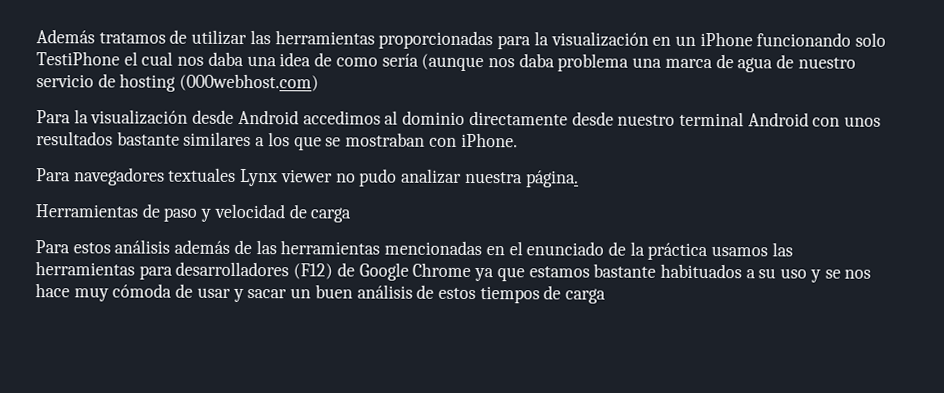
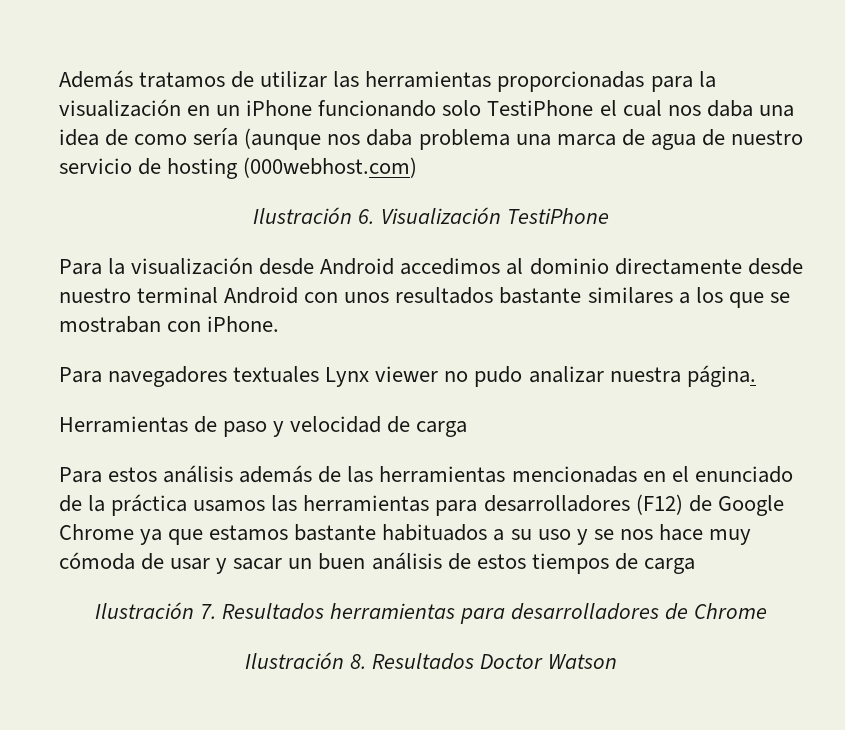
+ Ilustración 6. Visualización TestiPhone
+ Ilustración 7. Resultados herramientas para desarrolladores de Chrome
+ Ilustración 8. Resultados Doctor Watson

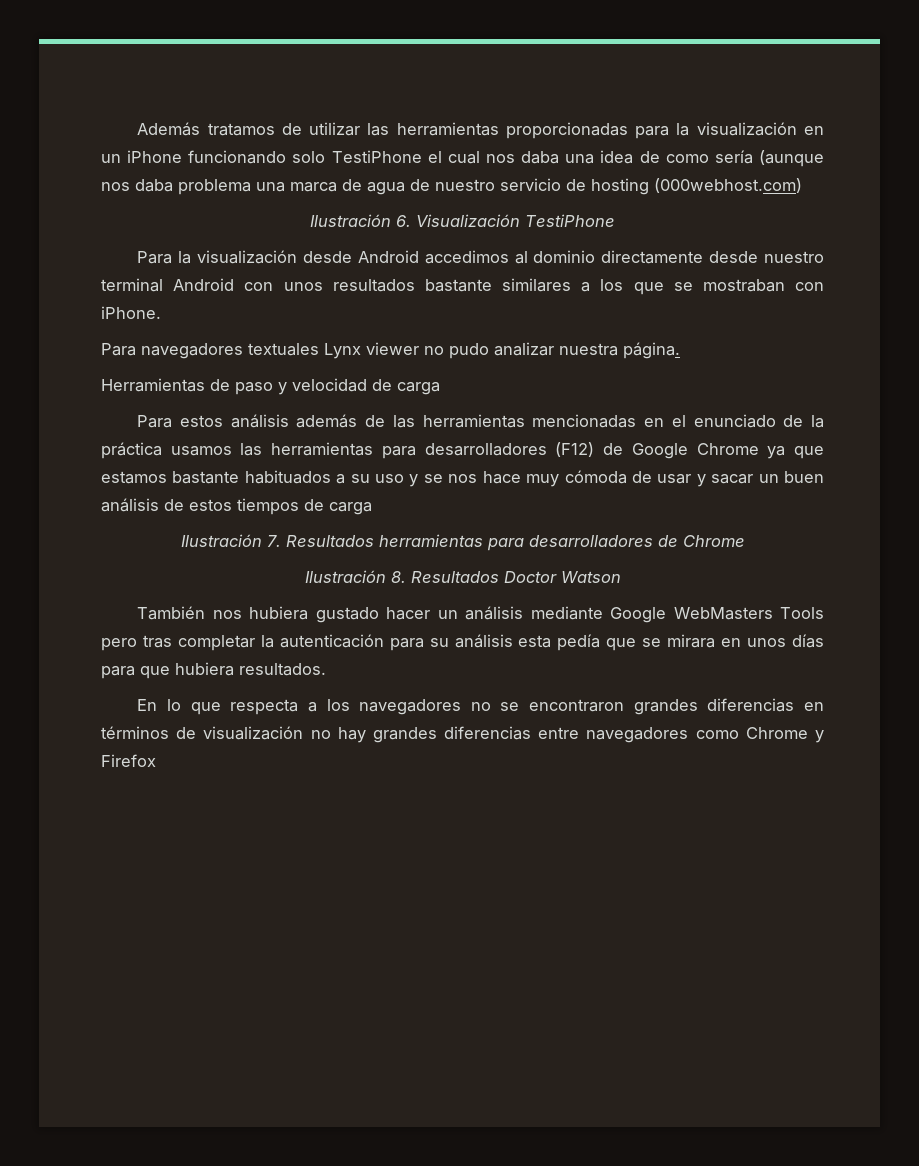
+ También nos hubiera gustado hacer un análisis mediante Google WebMasters Tools pero tras completar la autenticación para su análisis esta pedía que se mirara en unos días para que hubiera resultados.
+ En lo que respecta a los navegadores no se encontraron grandes diferencias en términos de visualización no hay grandes diferencias entre navegadores como Chrome y Firefox

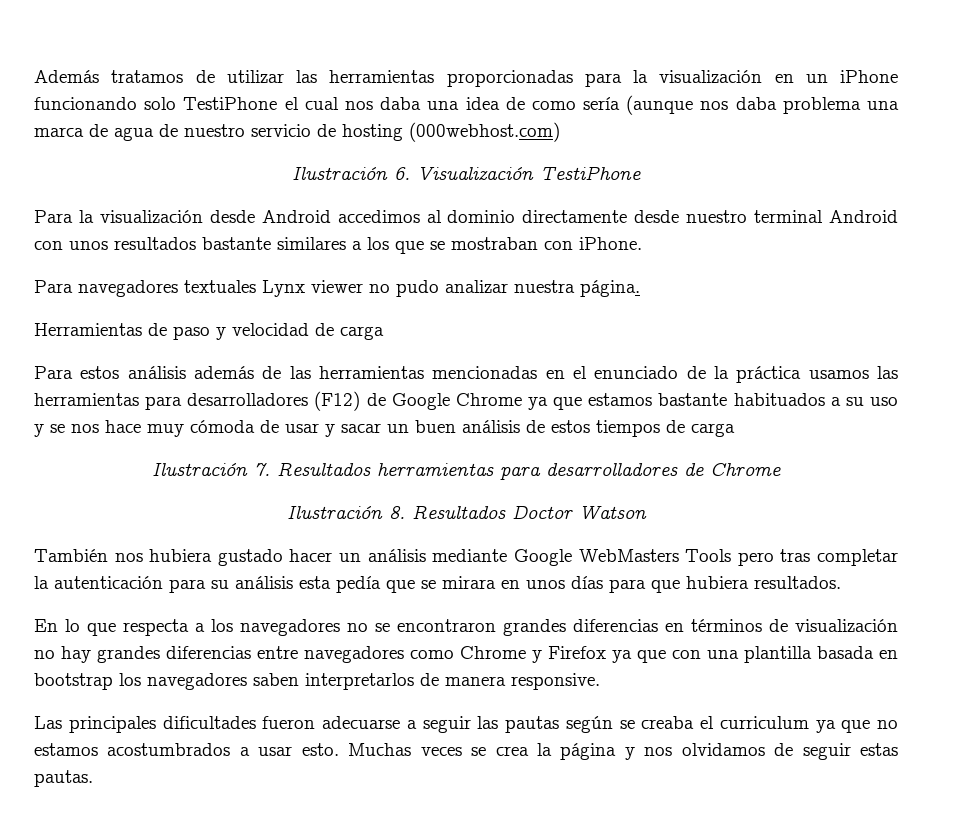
- En lo que respecta a los navegadores no se encontraron grandes diferencias en términos de visualización no hay grandes diferencias entre navegadores como Chrome y Firefox
+ En lo que respecta a los navegadores no se encontraron grandes diferencias en términos de visualización no hay grandes diferencias entre navegadores como Chrome y Firefox ya que con una plantilla basada en bootstrap los navegadores saben interpretarlos de manera responsive.
+ Las principales dificultades fueron adecuarse a seguir las pautas según se creaba el curriculum ya que no estamos acostumbrados a usar esto. Muchas veces se crea la página y nos olvidamos de seguir estas pautas.

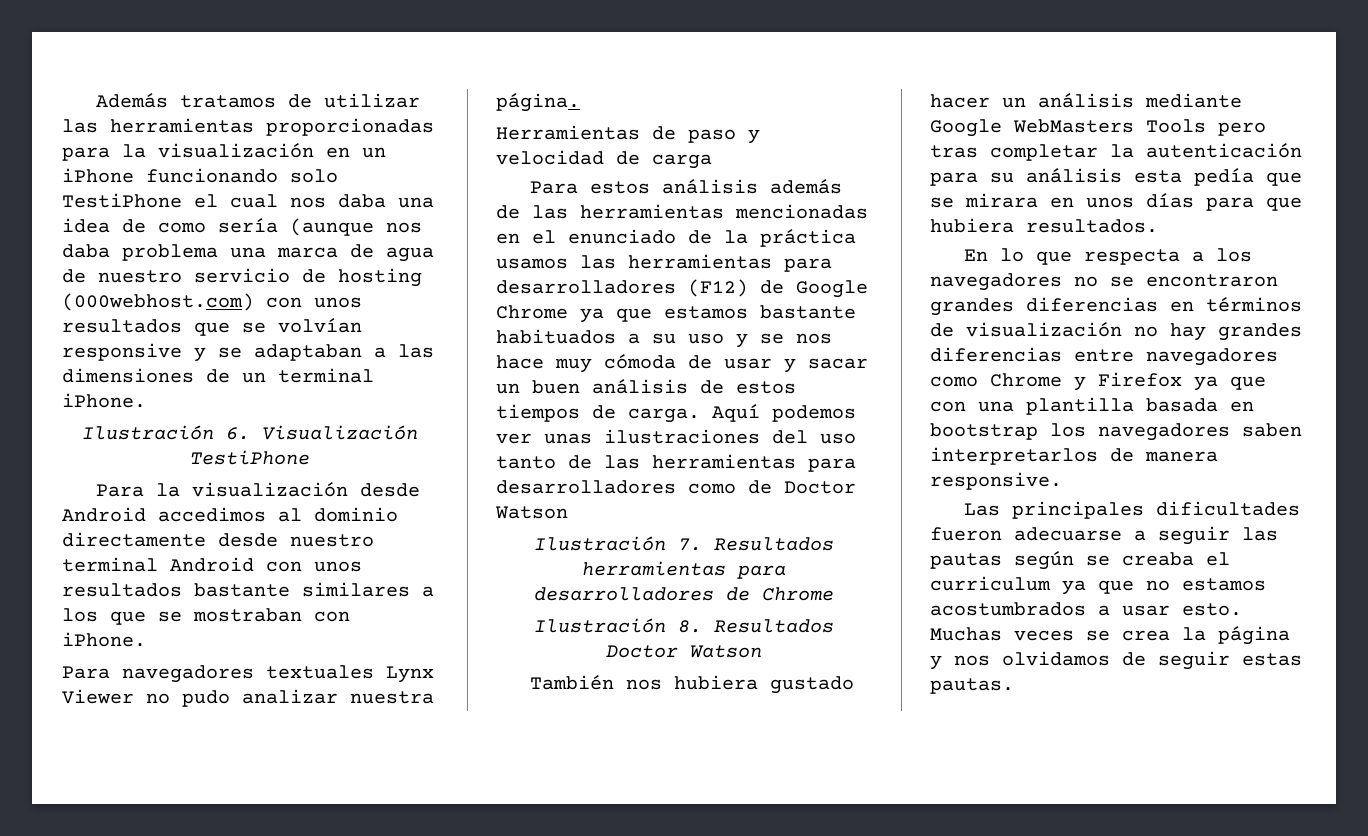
- Además tratamos de utilizar las herramientas proporcionadas para la visualización en un iPhone funcionando solo TestiPhone el cual nos daba una idea de como sería (aunque nos daba problema una marca de agua de nuestro servicio de hosting (000webhost.com)
+ Además tratamos de utilizar las herramientas proporcionadas para la visualización en un iPhone funcionando solo TestiPhone el cual nos daba una idea de como sería (aunque nos daba problema una marca de agua de nuestro servicio de hosting (000webhost.com) con unos resultados que se volvían responsive y se adaptaban a las dimensiones de un terminal iPhone.
- Para navegadores textuales Lynx viewer no pudo analizar nuestra página.
+ Para navegadores textuales Lynx Viewer no pudo analizar nuestra página.
- Para estos análisis además de las herramientas mencionadas en el enunciado de la práctica usamos las herramientas para desarrolladores (F12) de Google Chrome ya que estamos bastante habituados a su uso y se nos hace muy cómoda de usar y sacar un buen análisis de estos tiempos de carga
+ Para estos análisis además de las herramientas mencionadas en el enunciado de la práctica usamos las herramientas para desarrolladores (F12) de Google Chrome ya que estamos bastante habituados a su uso y se nos hace muy cómoda de usar y sacar un buen análisis de estos tiempos de carga. Aquí podemos ver unas ilustraciones del uso tanto de las herramientas para desarrolladores como de Doctor Watson

